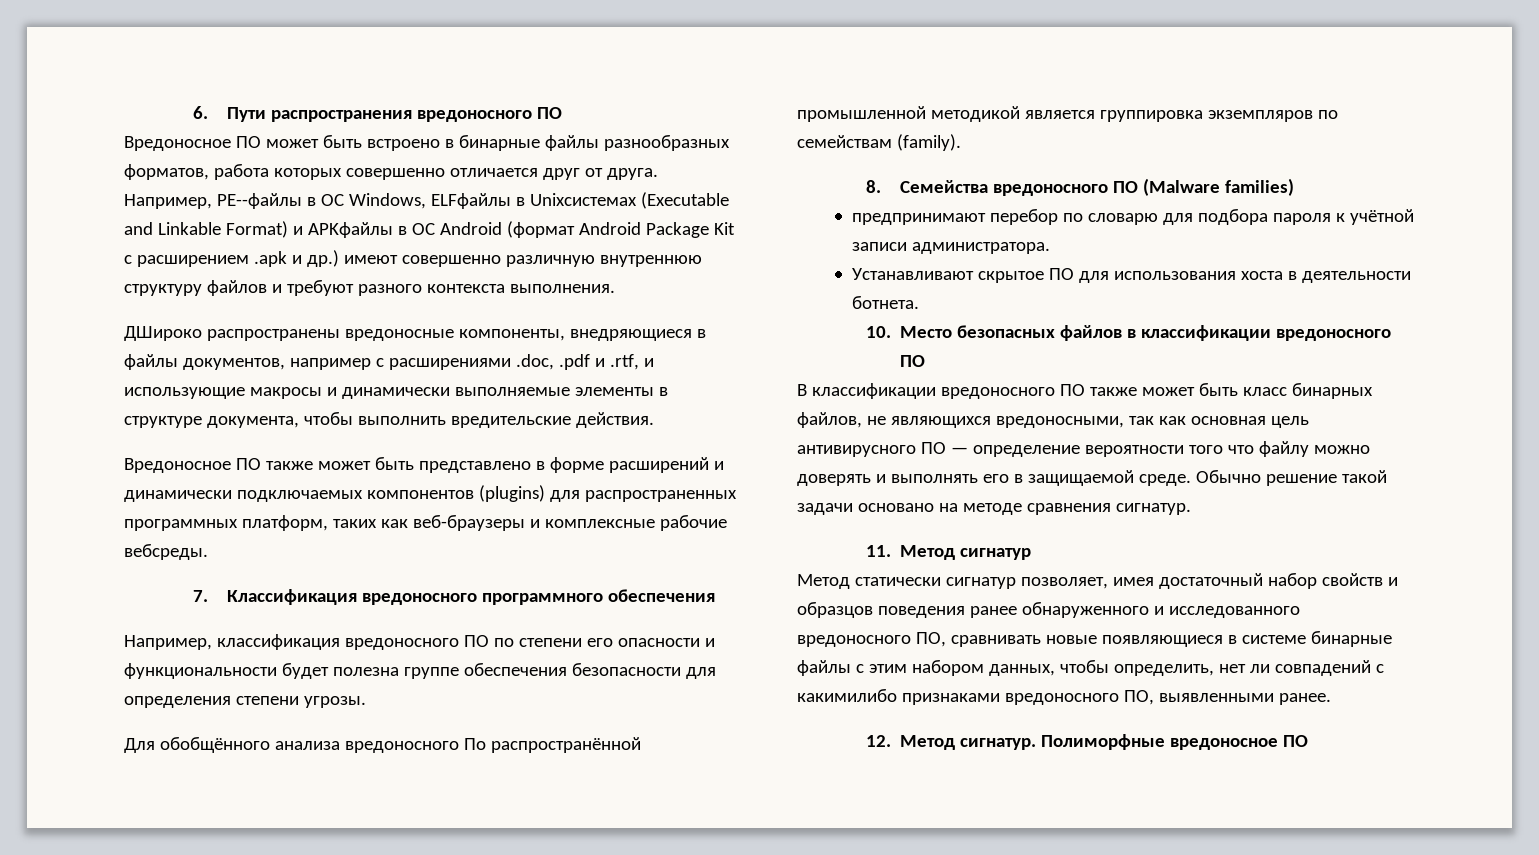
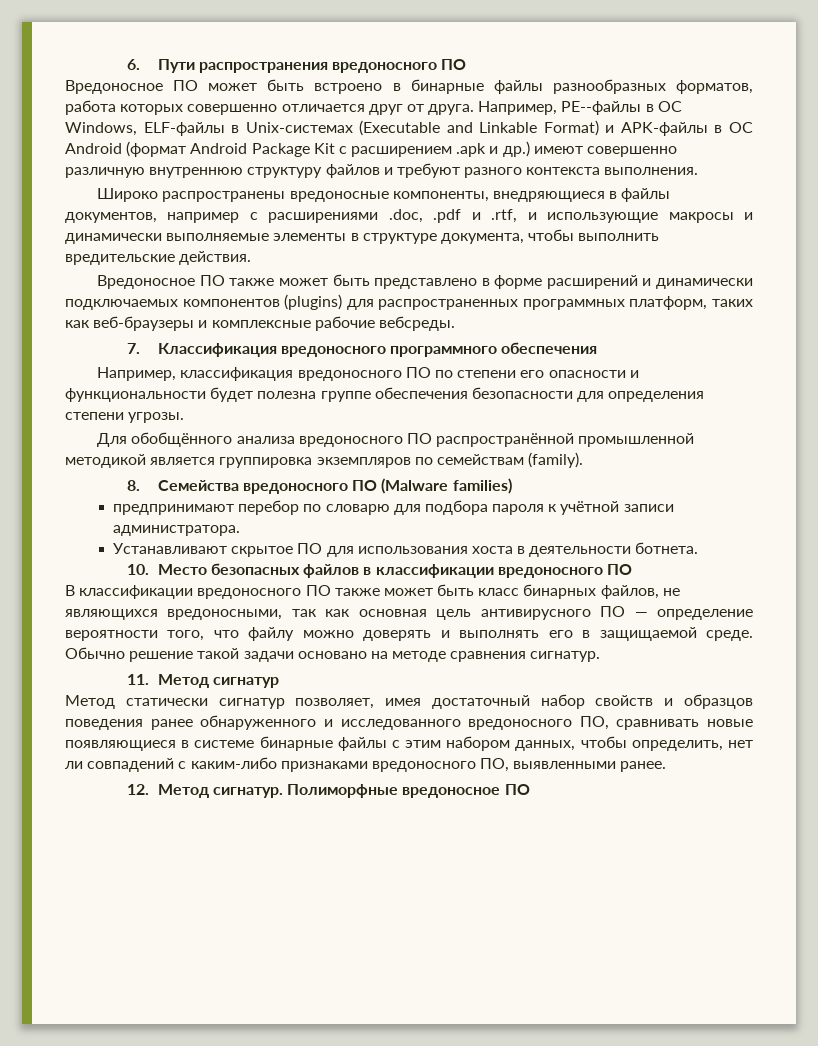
- Например, PE--файлы в ОС Windows, ELFфайлы в Unixсистемах (Executable and Linkable Format) и APKфайлы в ОС Android (формат Android Package Kit с расширением .apk и др.) имеют совершенно различную внутреннюю структуру файлов и требуют разного контекста выполнения.
+ Например, PE--файлы в ОС Windows, ELF-файлы в Unix-системах (Executable and Linkable Format) и APK-файлы в ОС Android (формат Android Package Kit с расширением .apk и др.) имеют совершенно различную внутреннюю структуру файлов и требуют разного контекста выполнения.
- ДШироко распространены вредоносные компоненты, внедряющиеся в файлы документов, например с расширениями .doc, .pdf и .rtf, и использующие макросы и динамически выполняемые элементы в структуре документа, чтобы выполнить вредительские действия.
+ Широко распространены вредоносные компоненты, внедряющиеся в файлы документов, например с расширениями .doc, .pdf и .rtf, и использующие макросы и динамически выполняемые элементы в структуре документа, чтобы выполнить вредительские действия.
- Для обобщённого анализа вредоносного По распространённой промышленной методикой является группировка экземпляров по семействам (family).
+ Для обобщённого анализа вредоносного ПО распространённой промышленной методикой является группировка экземпляров по семействам (family).
- В классификации вредоносного ПО также может быть класс бинарных файлов, не являющихся вредоносными, так как основная цель антивирусного ПО — определение вероятности того что файлу можно доверять и выполнять его в защищаемой среде.
+ В классификации вредоносного ПО также может быть класс бинарных файлов, не являющихся вредоносными, так как основная цель антивирусного ПО — определение вероятности того, что файлу можно доверять и выполнять его в защищаемой среде.
- Метод статически сигнатур позволяет, имея достаточный набор свойств и образцов поведения ранее обнаруженного и исследованного вредоносного ПО, сравнивать новые появляющиеся в системе бинарные файлы с этим набором данных, чтобы определить, нет ли совпадений с какимилибо признаками вредоносного ПО, выявленными ранее.
+ Метод статически сигнатур позволяет, имея достаточный набор свойств и образцов поведения ранее обнаруженного и исследованного вредоносного ПО, сравнивать новые появляющиеся в системе бинарные файлы с этим набором данных, чтобы определить, нет ли совпадений с каким-либо признаками вредоносного ПО, выявленными ранее.

